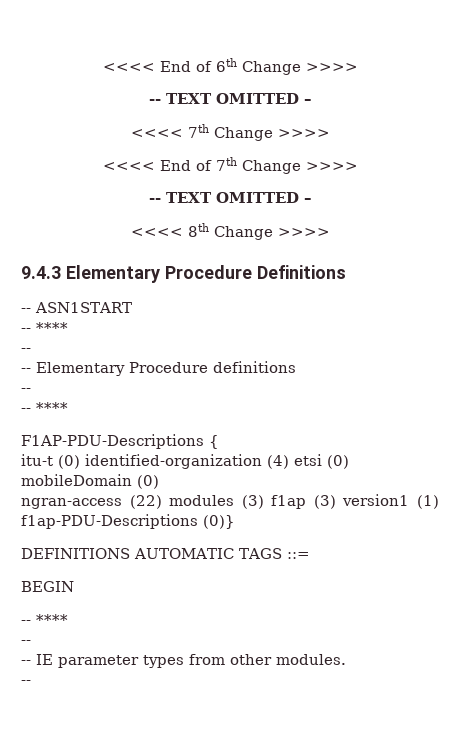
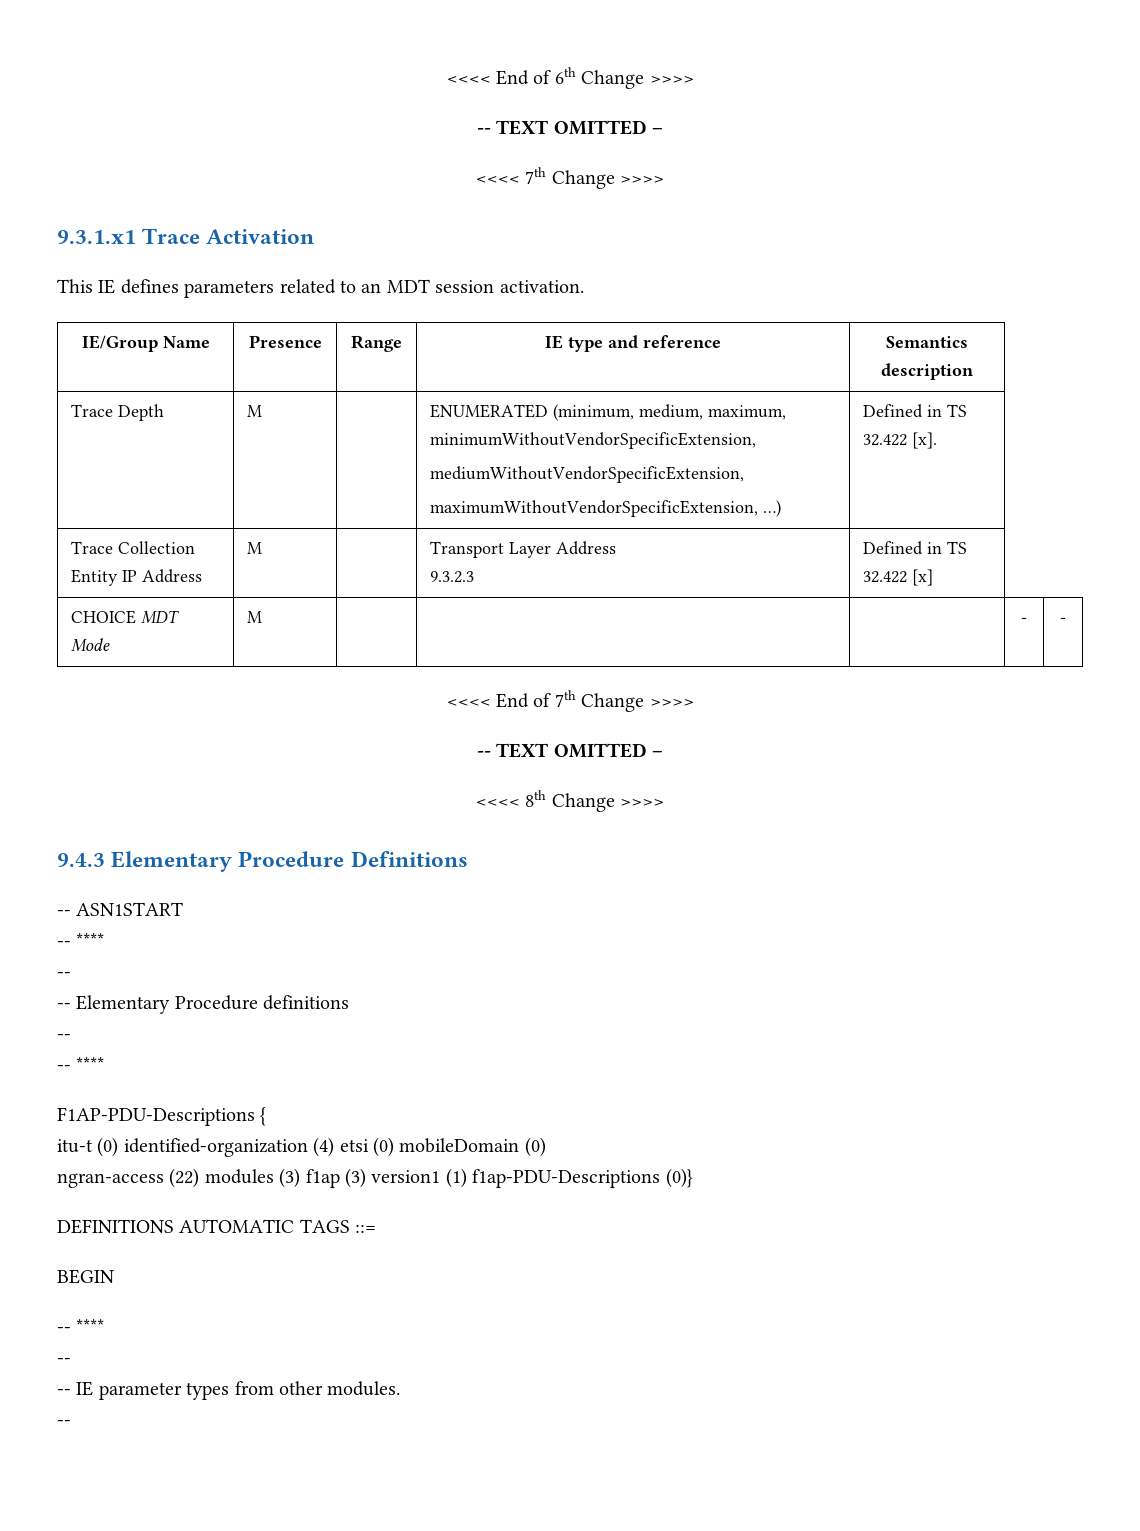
+ 9.3.1.x1 Trace Activation
+ This IE defines parameters related to an MDT session activation.
+ IE/Group Name | Presence | Range | IE type and reference | Semantics description
+ Trace Depth | M | | ENUMERATED (minimum, medium, maximum, minimumWithoutVendorSpecificExtension,
+ mediumWithoutVendorSpecificExtension,
+ maximumWithoutVendorSpecificExtension, …) | Defined in TS 32.422 [x].
+ Trace Collection Entity IP Address | M | | Transport Layer Address
+ 9.3.2.3 | Defined in TS 32.422 [x]
+ CHOICE MDT Mode | M | | | | - | -

